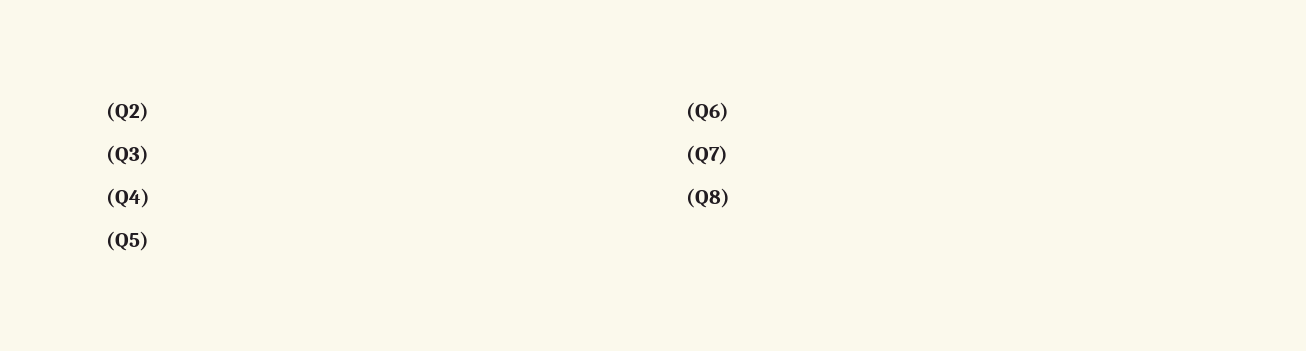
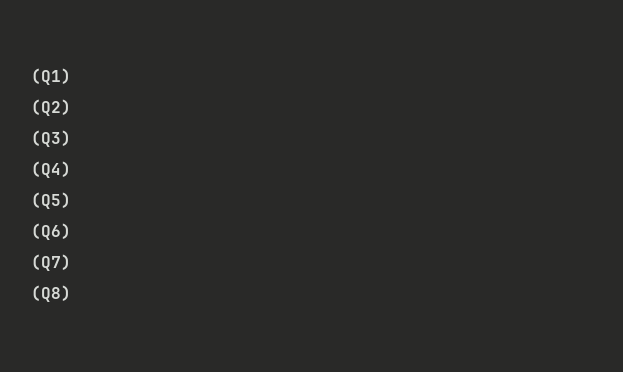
+ (Q1)

